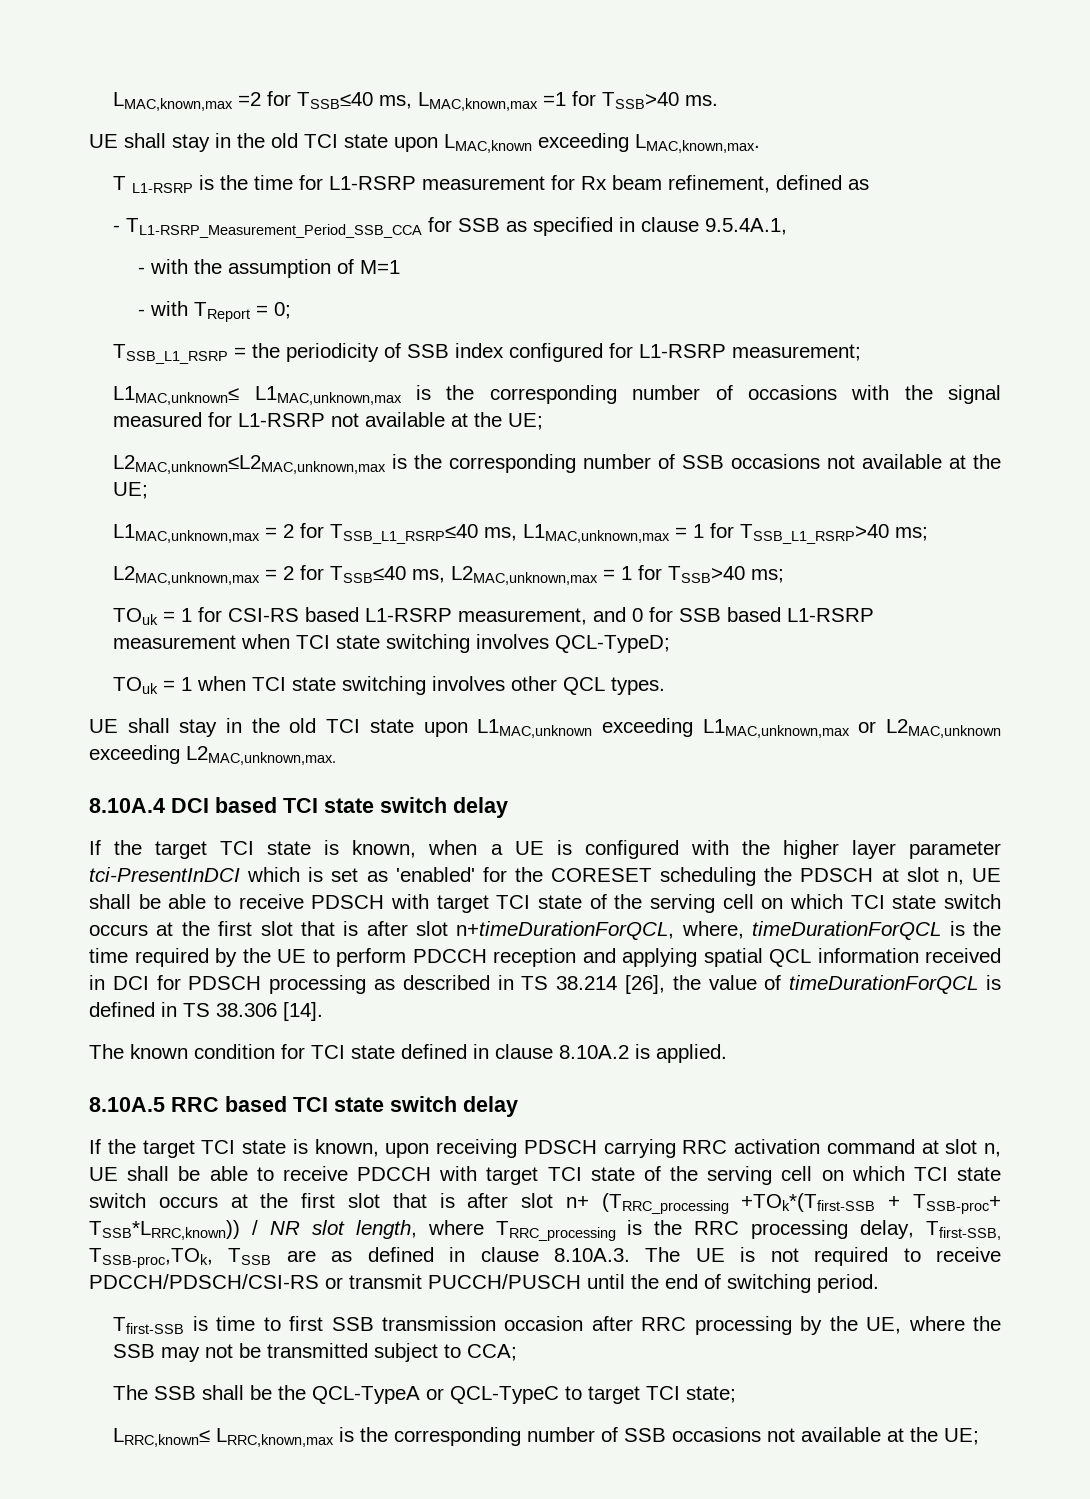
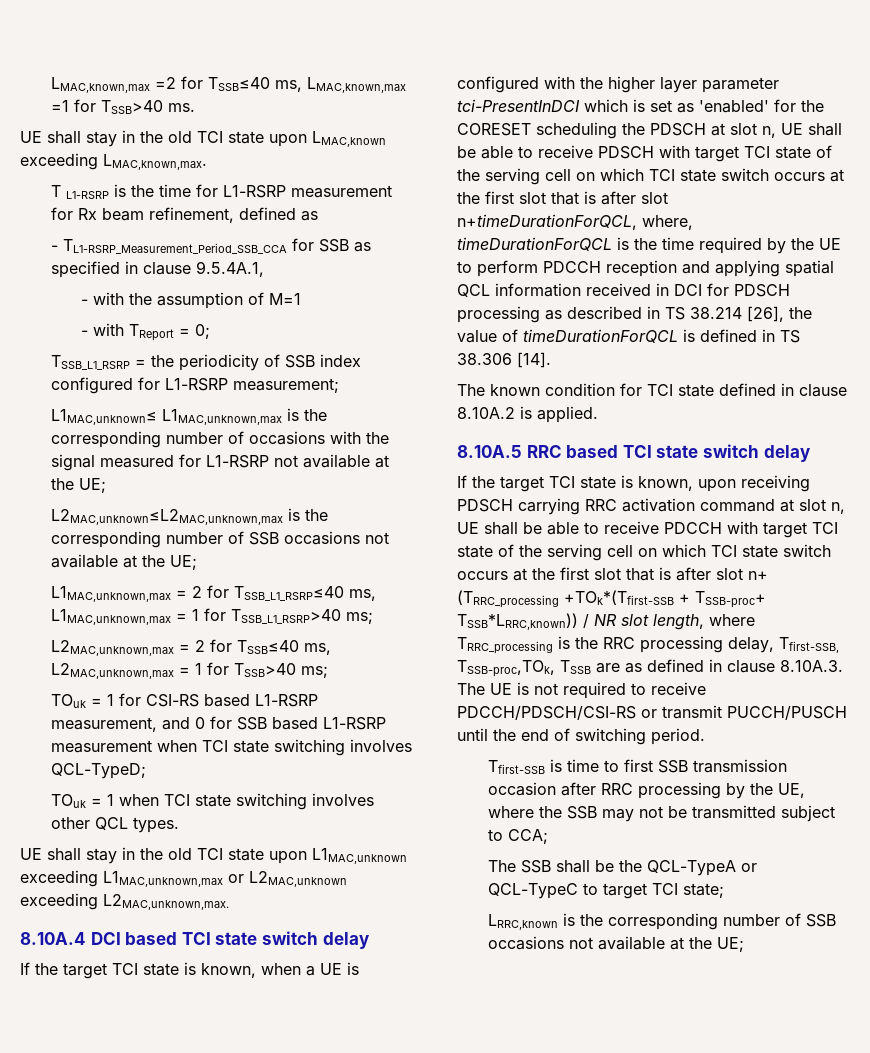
- LRRC,known≤ LRRC,known,max is the corresponding number of SSB occasions not available at the UE;
+ LRRC,known is the corresponding number of SSB occasions not available at the UE;

